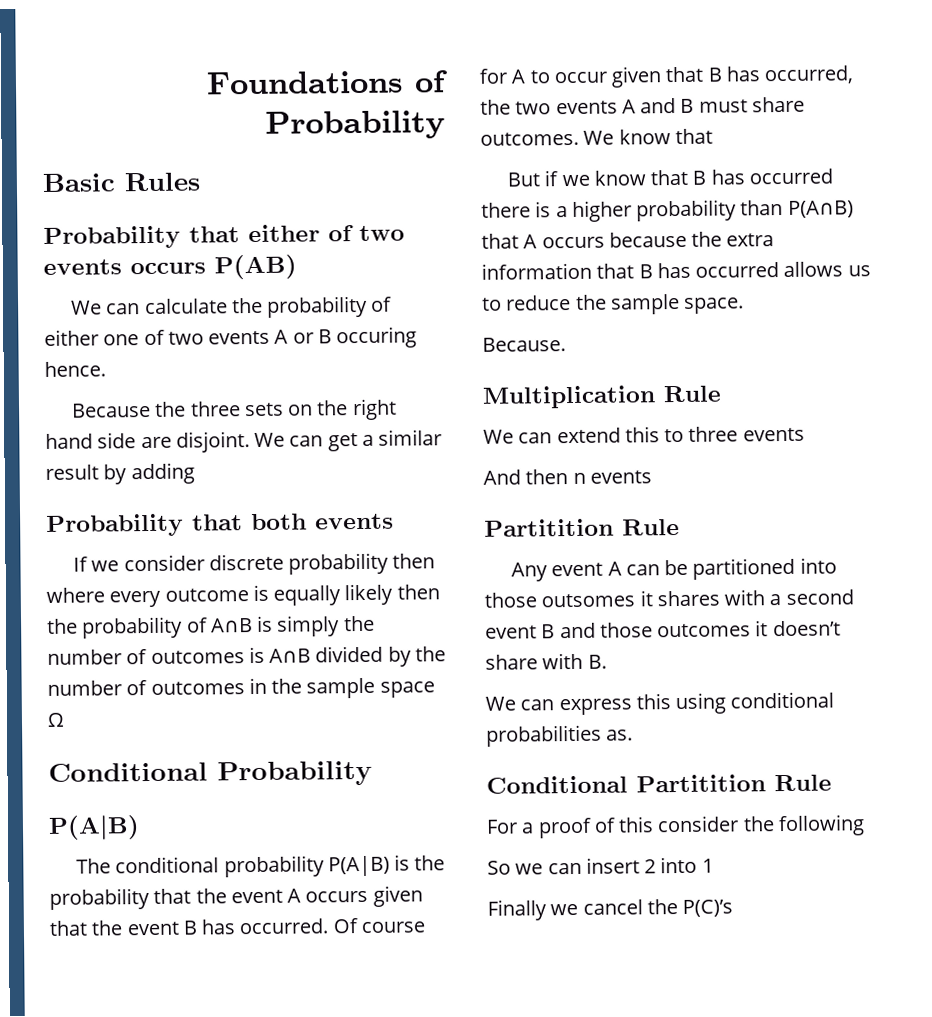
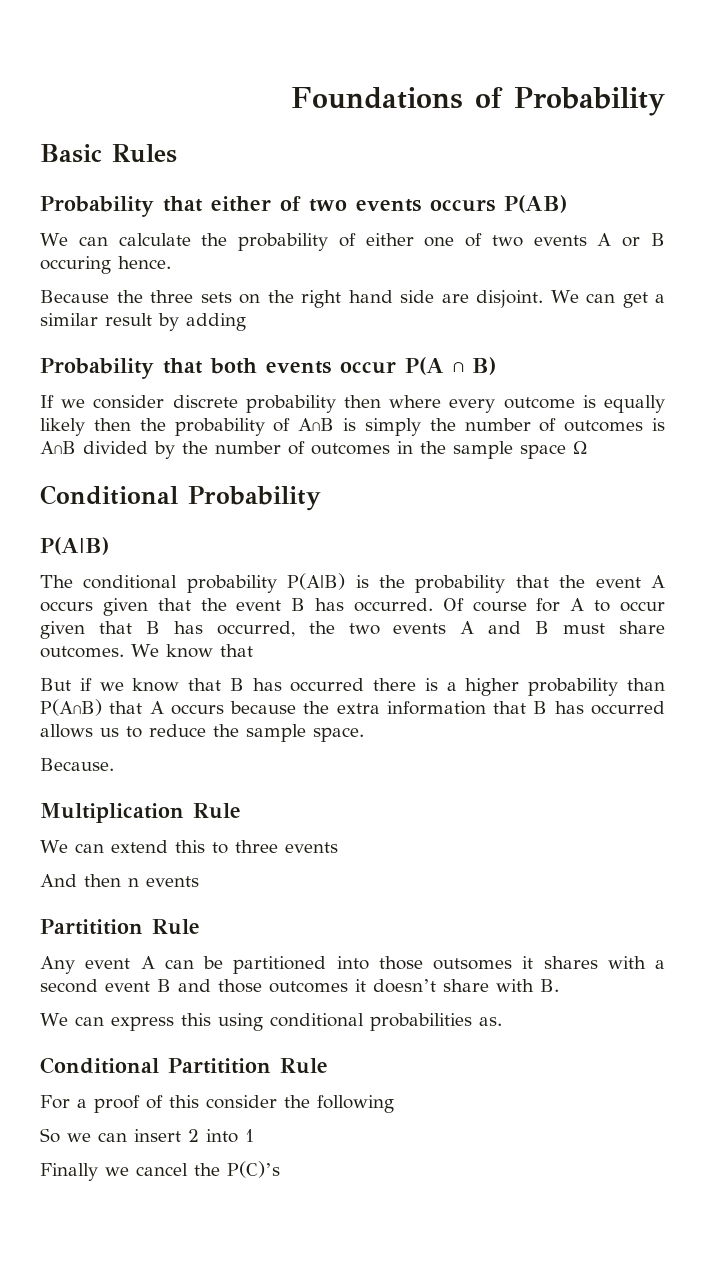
- Probability that both events
+ Probability that both events occur P(A ∩ B)

